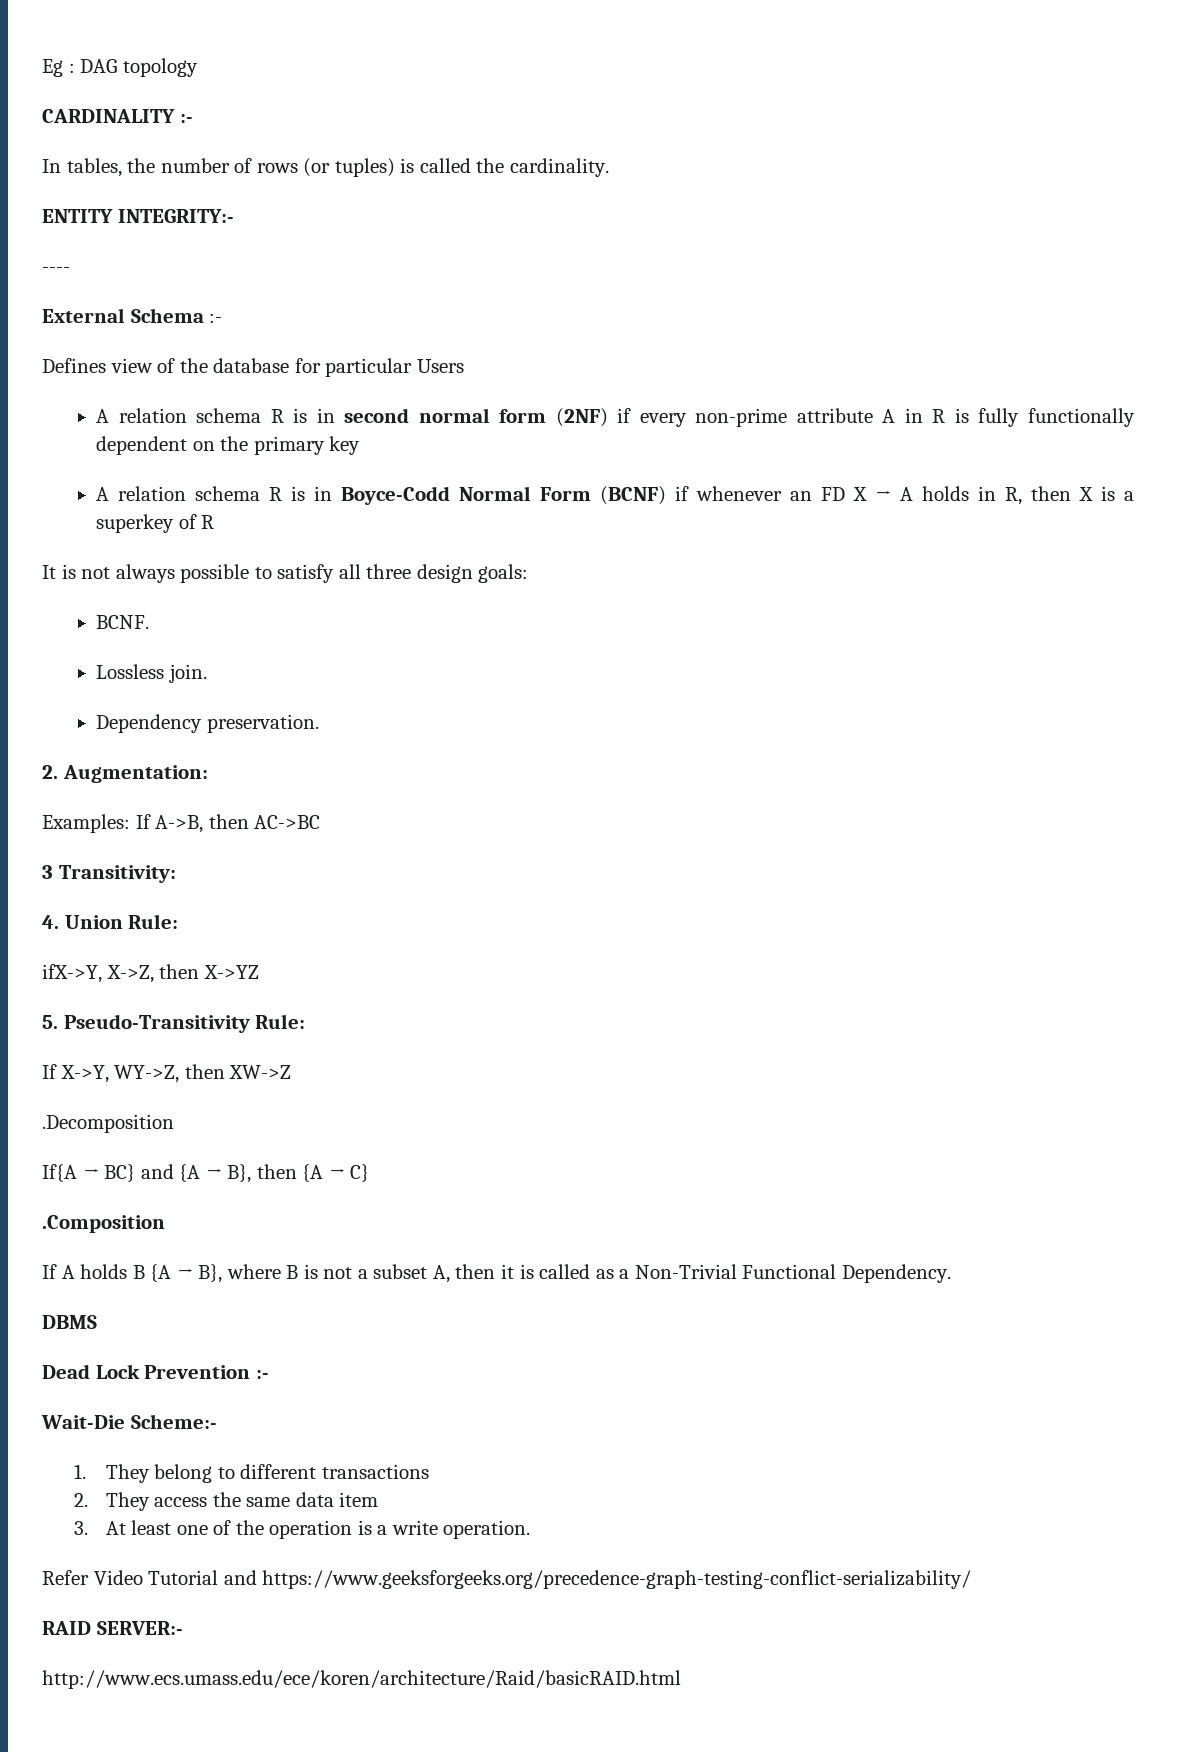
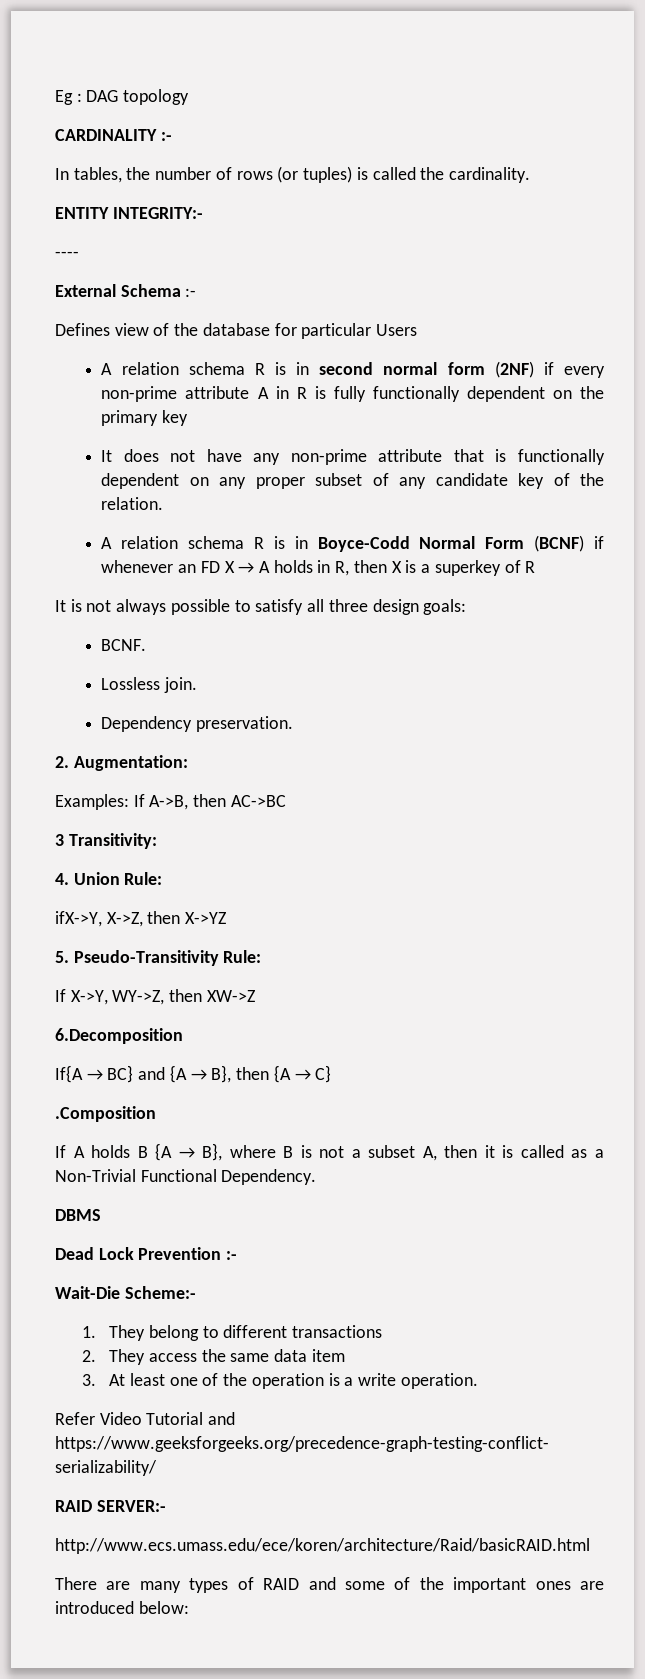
+ It does not have any non-prime attribute that is functionally dependent on any proper subset of any candidate key of the relation.
- .Decomposition
+ 6.Decomposition
+ There are many types of RAID and some of the important ones are introduced below:

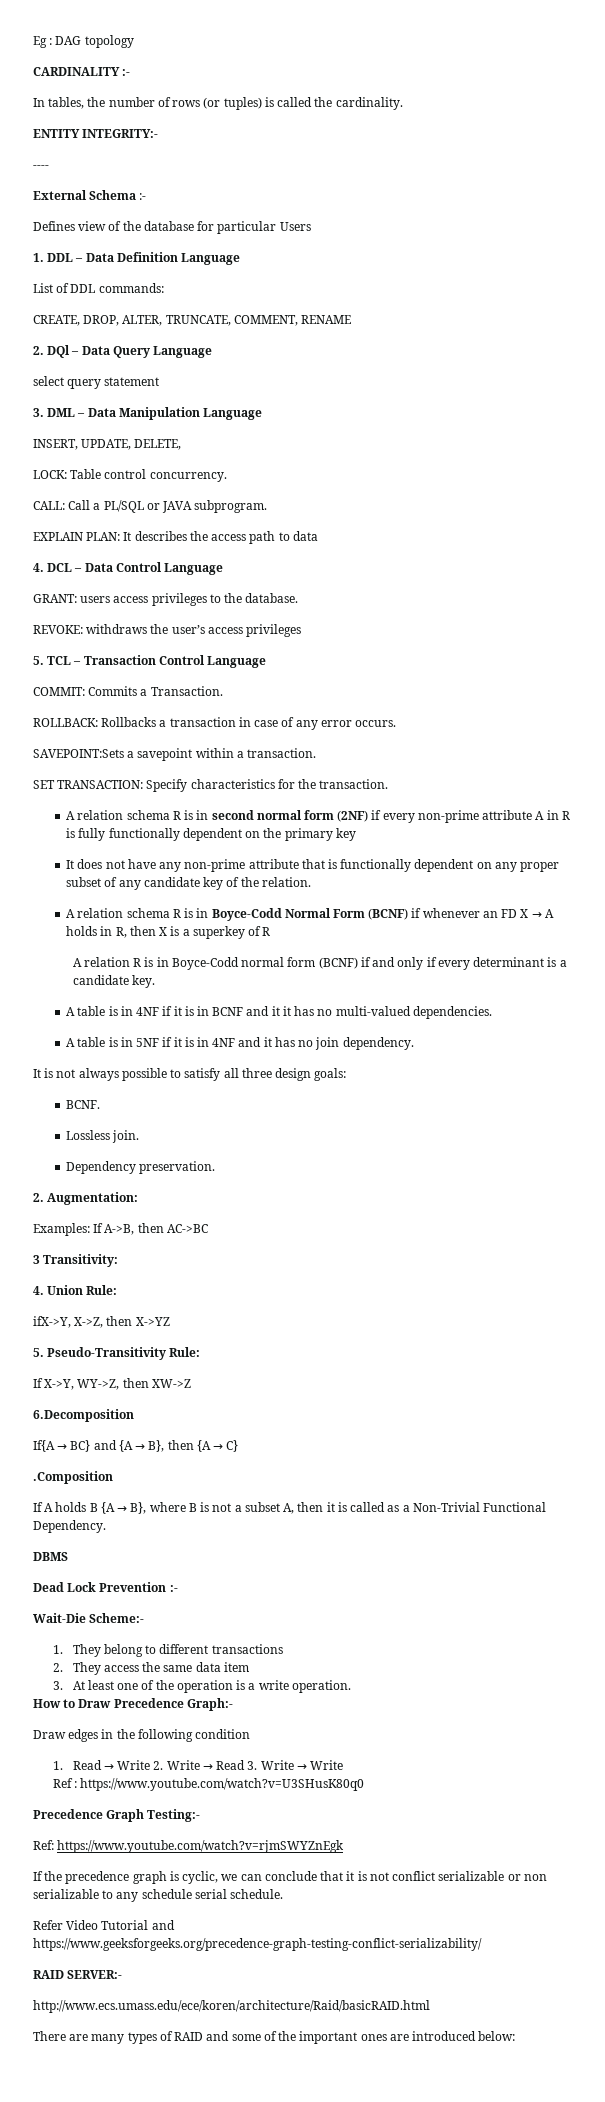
+ 1. DDL – Data Definition Language
+ List of DDL commands:
+ CREATE, DROP, ALTER, TRUNCATE, COMMENT, RENAME
+ 2. DQl – Data Query Language
+ select query statement
+ 3. DML – Data Manipulation Language
+ INSERT, UPDATE, DELETE,
+ LOCK: Table control concurrency.
+ CALL: Call a PL/SQL or JAVA subprogram.
+ EXPLAIN PLAN: It describes the access path to data
+ 4. DCL – Data Control Language
+ GRANT: users access privileges to the database.
+ REVOKE: withdraws the user’s access privileges
+ 5. TCL – Transaction Control Language
+ COMMIT: Commits a Transaction.
+ ROLLBACK: Rollbacks a transaction in case of any error occurs.
+ SAVEPOINT:Sets a savepoint within a transaction.
+ SET TRANSACTION: Specify characteristics for the transaction.
+ A relation R is in Boyce-Codd normal form (BCNF) if and only if every determinant is a candidate key.
+ A table is in 4NF if it is in BCNF and it it has no multi-valued dependencies.
+ A table is in 5NF if it is in 4NF and it has no join dependency.
+ How to Draw Precedence Graph:-
+ Draw edges in the following condition
+ 1. Read → Write 2. Write → Read 3. Write → Write
+ Ref : https://www.youtube.com/watch?v=U3SHusK80q0
+ Precedence Graph Testing:-
+ Ref: https://www.youtube.com/watch?v=rjmSWYZnEgk
+ If the precedence graph is cyclic, we can conclude that it is not conflict serializable or non serializable to any schedule serial schedule.

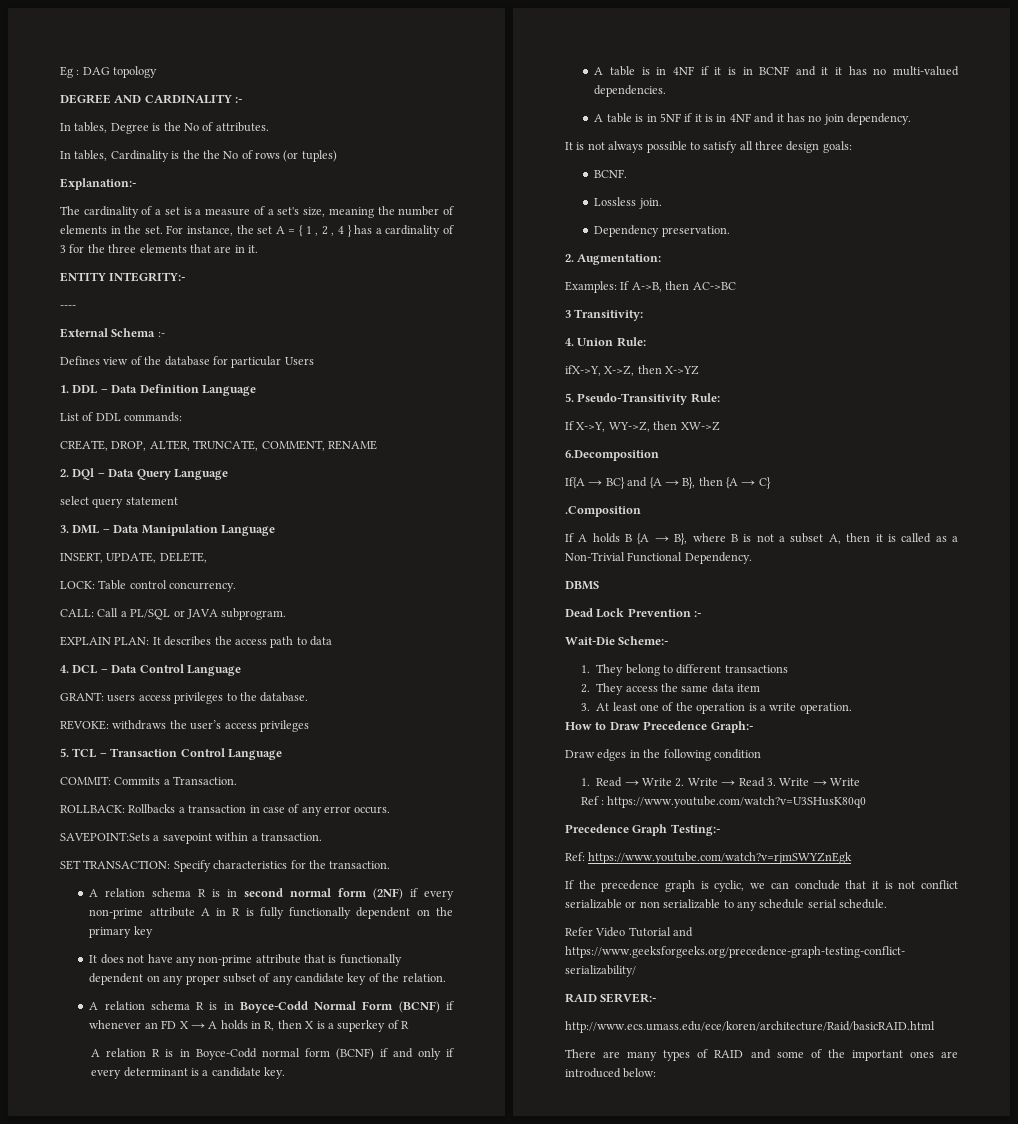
- CARDINALITY :-
+ DEGREE AND CARDINALITY :-
- In tables, the number of rows (or tuples) is called the cardinality.
+ In tables, Degree is the No of attributes.
+ In tables, Cardinality is the the No of rows (or tuples)
+ Explanation:-
+ The cardinality of a set is a measure of a set's size, meaning the number of elements in the set. For instance, the set A = { 1 , 2 , 4 } has a cardinality of 3 for the three elements that are in it.

